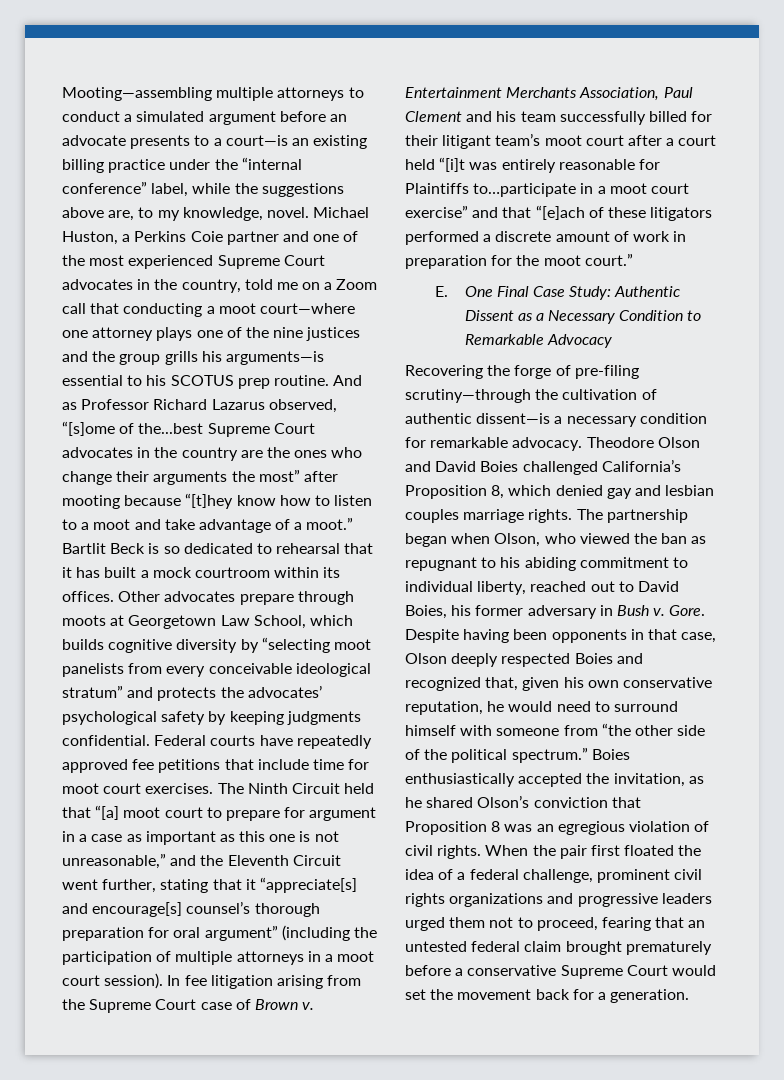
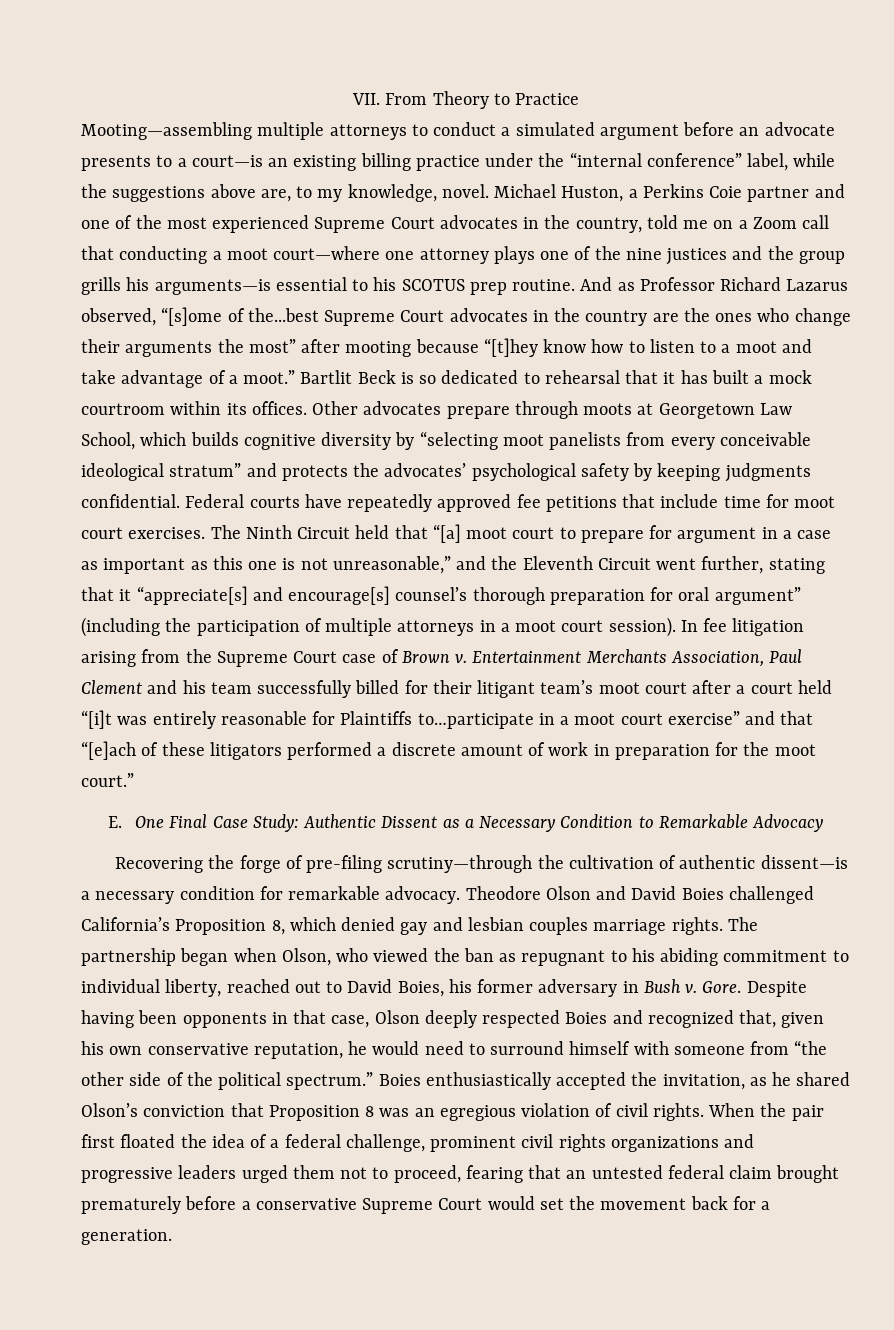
+ VII. From Theory to Practice

